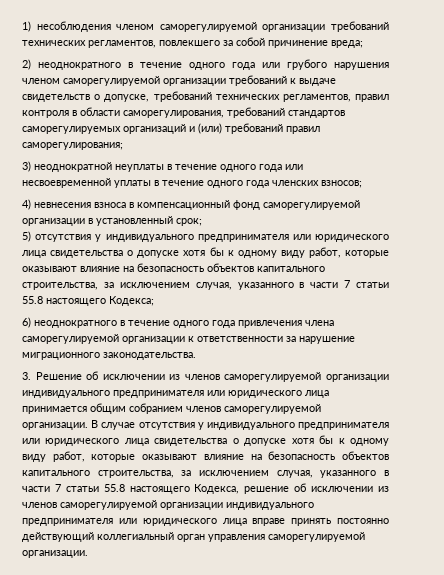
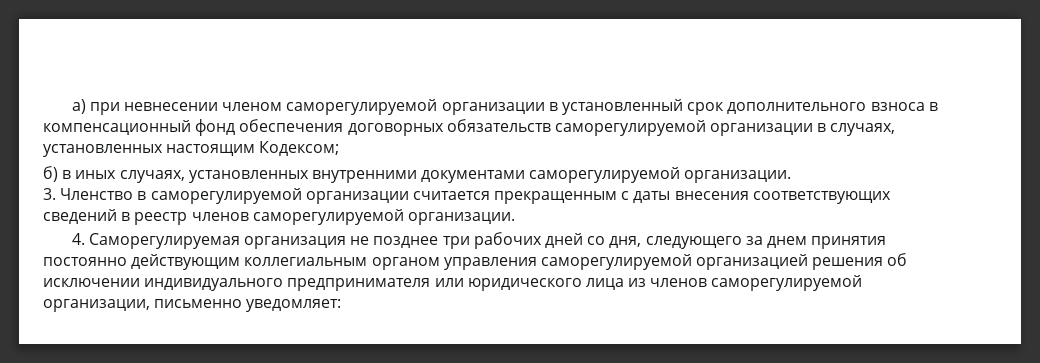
- 1) несоблюдения членом саморегулируемой организации требований технических регламентов, повлекшего за собой причинение вреда;
- 2) неоднократного в течение одного года или грубого нарушения членом саморегулируемой организации требований к выдаче свидетельств о допуске, требований технических регламентов, правил контроля в области саморегулирования, требований стандартов саморегулируемых организаций и (или) требований правил саморегулирования;
- 3) неоднократной неуплаты в течение одного года или несвоевременной уплаты в течение одного года членских взносов;
- 4) невнесения взноса в компенсационный фонд саморегулируемой организации в установленный срок;
- 5) отсутствия у индивидуального предпринимателя или юридического лица свидетельства о допуске хотя бы к одному виду работ, которые оказывают влияние на безопасность объектов капитального строительства, за исключением случая, указанного в части 7 статьи 55.8 настоящего Кодекса;
- 6) неоднократного в течение одного года привлечения члена саморегулируемой организации к ответственности за нарушение миграционного законодательства.
- 3. Решение об исключении из членов саморегулируемой организации индивидуального предпринимателя или юридического лица принимается общим собранием членов саморегулируемой организации. В случае отсутствия у индивидуального предпринимателя или юридического лица свидетельства о допуске хотя бы к одному виду работ, которые оказывают влияние на безопасность объектов капитального строительства, за исключением случая, указанного в части 7 статьи 55.8 настоящего Кодекса, решение об исключении из членов саморегулируемой организации индивидуального предпринимателя или юридического лица вправе принять постоянно действующий коллегиальный орган управления саморегулируемой организации.
+ а) при невнесении членом саморегулируемой организации в установленный срок дополнительного взноса в компенсационный фонд обеспечения договорных обязательств саморегулируемой организации в случаях, установленных настоящим Кодексом;
+ б) в иных случаях, установленных внутренними документами саморегулируемой организации.
+ 3. Членство в саморегулируемой организации считается прекращенным с даты внесения соответствующих сведений в реестр членов саморегулируемой организации.
+ 4. Саморегулируемая организация не позднее три рабочих дней со дня, следующего за днем принятия постоянно действующим коллегиальным органом управления саморегулируемой организацией решения об исключении индивидуального предпринимателя или юридического лица из членов саморегулируемой организации, письменно уведомляет:

